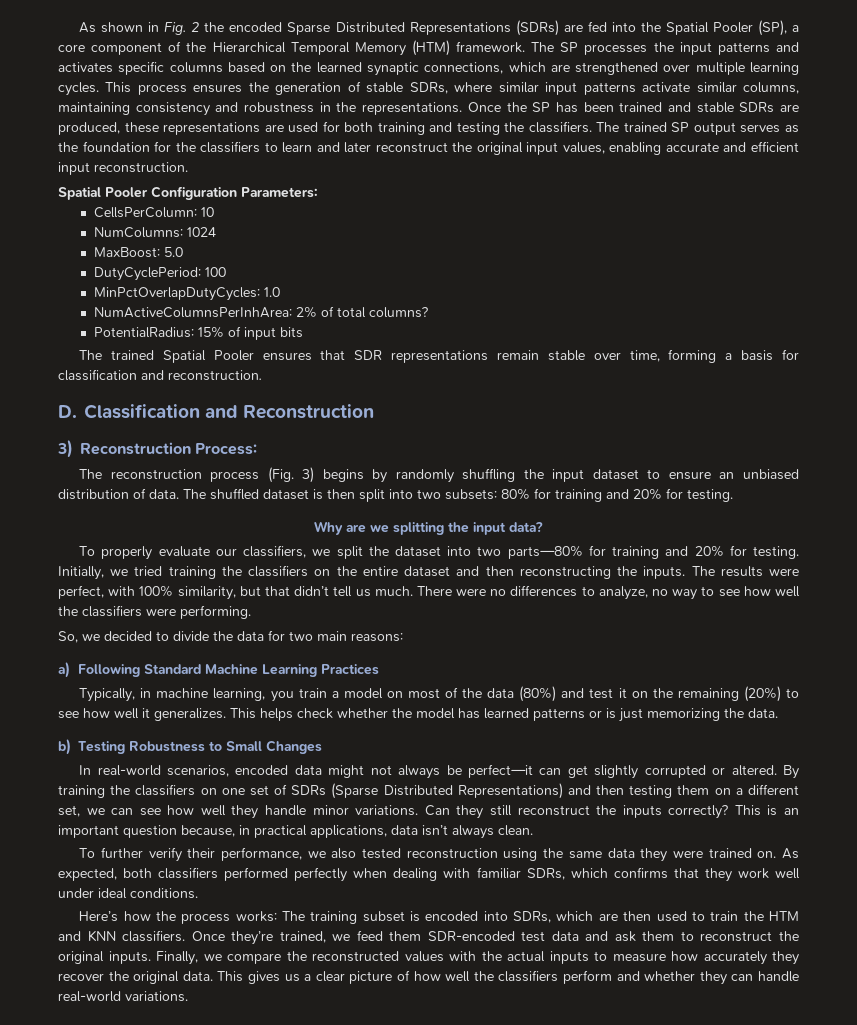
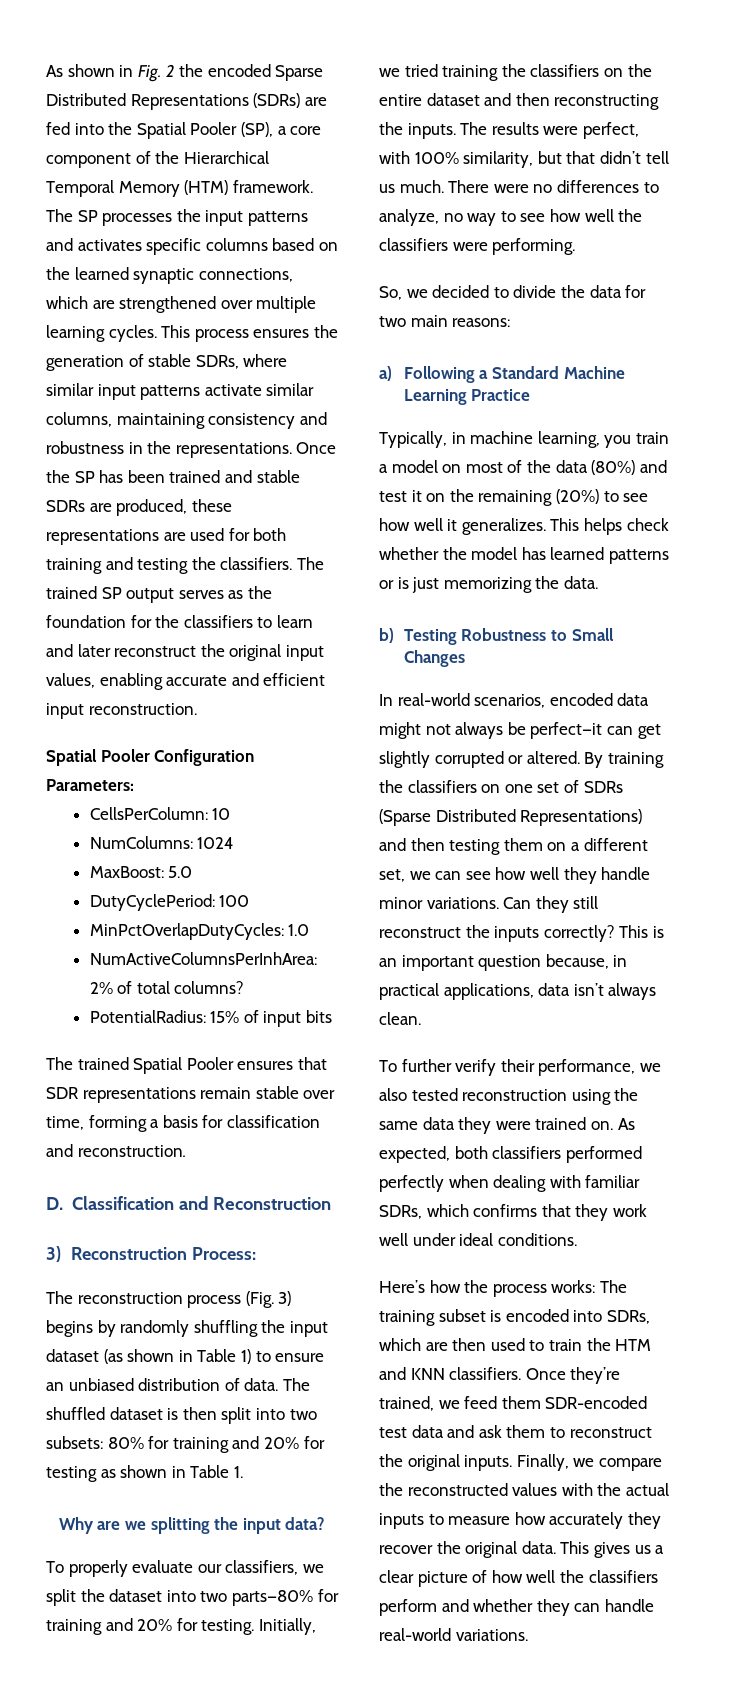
- The reconstruction process (Fig. 3) begins by randomly shuffling the input dataset to ensure an unbiased distribution of data.
+ The reconstruction process (Fig. 3) begins by randomly shuffling the input dataset (as shown in Table 1) to ensure an unbiased distribution of data.
- The shuffled dataset is then split into two subsets: 80% for training and 20% for testing.
+ The shuffled dataset is then split into two subsets: 80% for training and 20% for testing as shown in Table 1.
- a) Following Standard Machine Learning Practices
+ a) Following a Standard Machine Learning Practice

